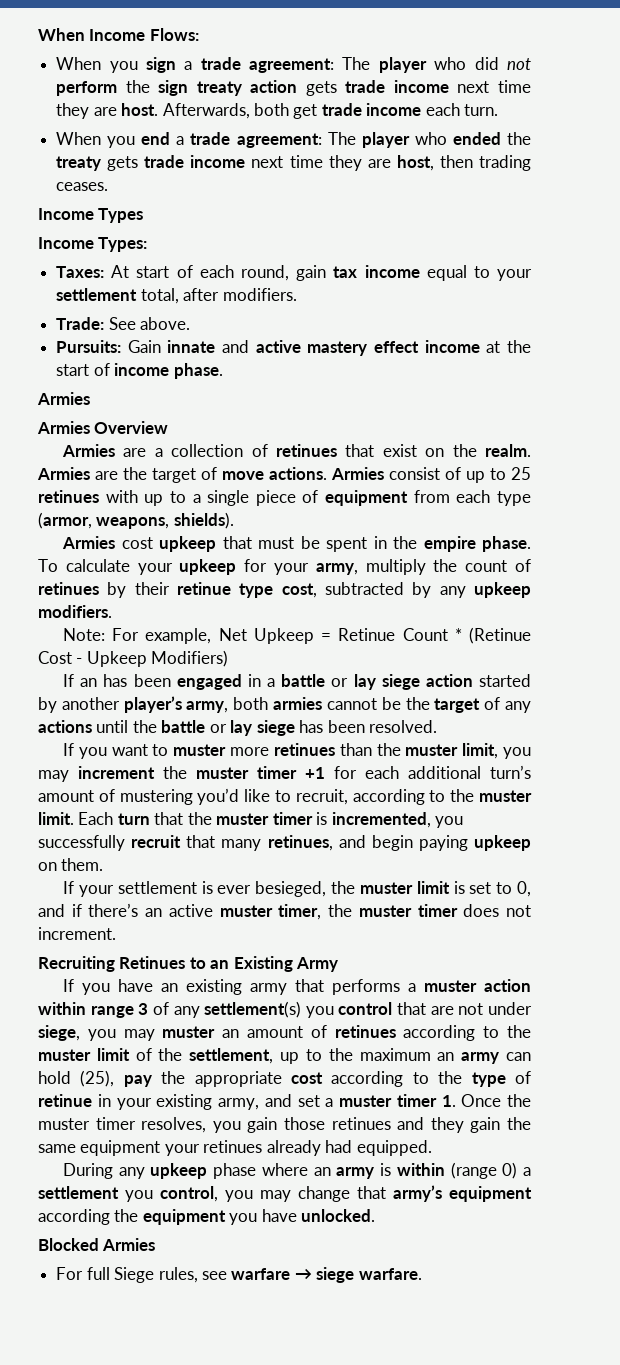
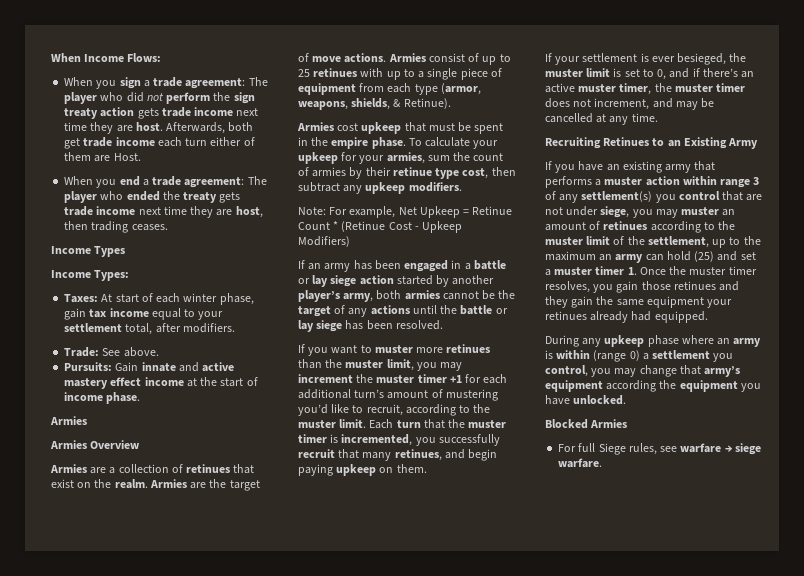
- Afterwards, both get trade income each turn.
+ Afterwards, both get trade income each turn either of them are Host.
- Taxes: At start of each round, gain tax income equal to your settlement total, after modifiers.
+ Taxes: At start of each winter phase, gain tax income equal to your settlement total, after modifiers.
- Armies consist of up to 25 retinues with up to a single piece of equipment from each type (armor, weapons, shields).
+ Armies consist of up to 25 retinues with up to a single piece of equipment from each type (armor, weapons, shields, & Retinue).
- To calculate your upkeep for your army, multiply the count of retinues by their retinue type cost, subtracted by any upkeep modifiers.
+ To calculate your upkeep for your armies, sum the count of armies by their retinue type cost, then subtract any upkeep modifiers.
- If an has been engaged in a battle or lay siege action started by another player’s army, both armies cannot be the target of any actions until the battle or lay siege has been resolved.
+ If an army has been engaged in a battle or lay siege action started by another player’s army, both armies cannot be the target of any actions until the battle or lay siege has been resolved.
- If your settlement is ever besieged, the muster limit is set to 0, and if there’s an active muster timer, the muster timer does not increment.
+ If your settlement is ever besieged, the muster limit is set to 0, and if there’s an active muster timer, the muster timer does not increment, and may be cancelled at any time.
- If you have an existing army that performs a muster action within range 3 of any settlement(s) you control that are not under siege, you may muster an amount of retinues according to the muster limit of the settlement, up to the maximum an army can hold (25), pay the appropriate cost according to the type of retinue in your existing army, and set a muster timer 1. Once the muster timer resolves, you gain those retinues and they gain the same equipment your retinues already had equipped.
+ If you have an existing army that performs a muster action within range 3 of any settlement(s) you control that are not under siege, you may muster an amount of retinues according to the muster limit of the settlement, up to the maximum an army can hold (25) and set a muster timer 1. Once the muster timer resolves, you gain those retinues and they gain the same equipment your retinues already had equipped.

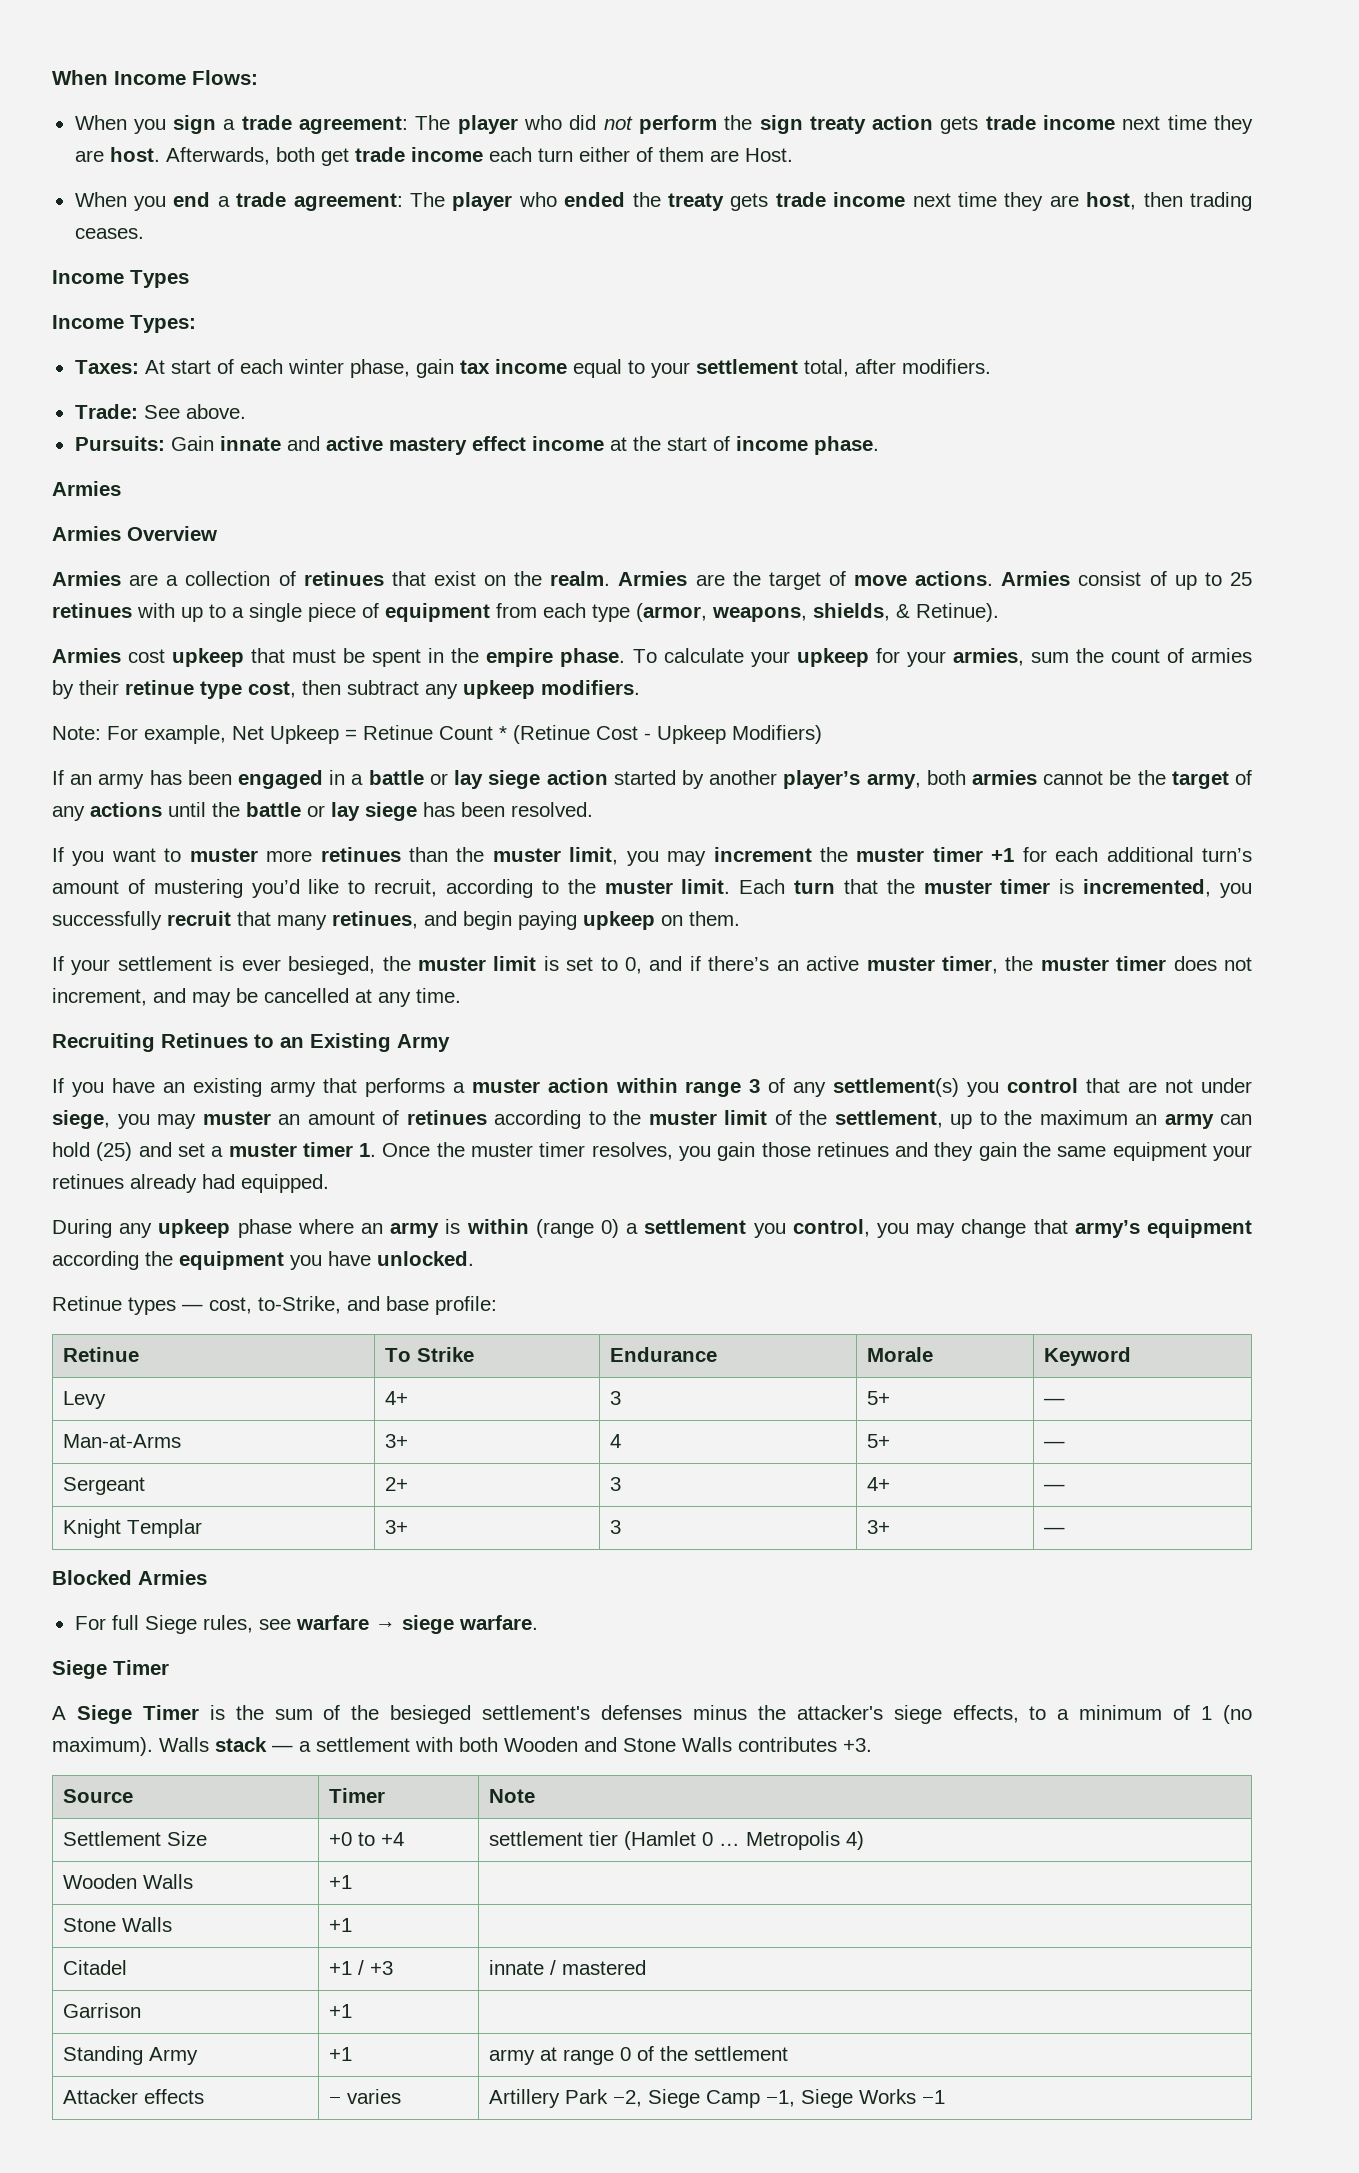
+ Retinue types — cost, to-Strike, and base profile:
+ Retinue | To Strike | Endurance | Morale | Keyword
+ Levy | 4+ | 3 | 5+ | —
+ Man-at-Arms | 3+ | 4 | 5+ | —
+ Sergeant | 2+ | 3 | 4+ | —
+ Knight Templar | 3+ | 3 | 3+ | —
  For full Siege rules, see warfare → siege warfare.
+ Siege Timer
+ A Siege Timer is the sum of the besieged settlement's defenses minus the attacker's siege effects, to a minimum of 1 (no maximum). Walls stack — a settlement with both Wooden and Stone Walls contributes +3.
+ Source | Timer | Note
+ Settlement Size | +0 to +4 | settlement tier (Hamlet 0 … Metropolis 4)
+ Wooden Walls | +1 |
+ Stone Walls | +1 |
+ Citadel | +1 / +3 | innate / mastered
+ Garrison | +1 |
+ Standing Army | +1 | army at range 0 of the settlement
+ Attacker effects | − varies | Artillery Park −2, Siege Camp −1, Siege Works −1

